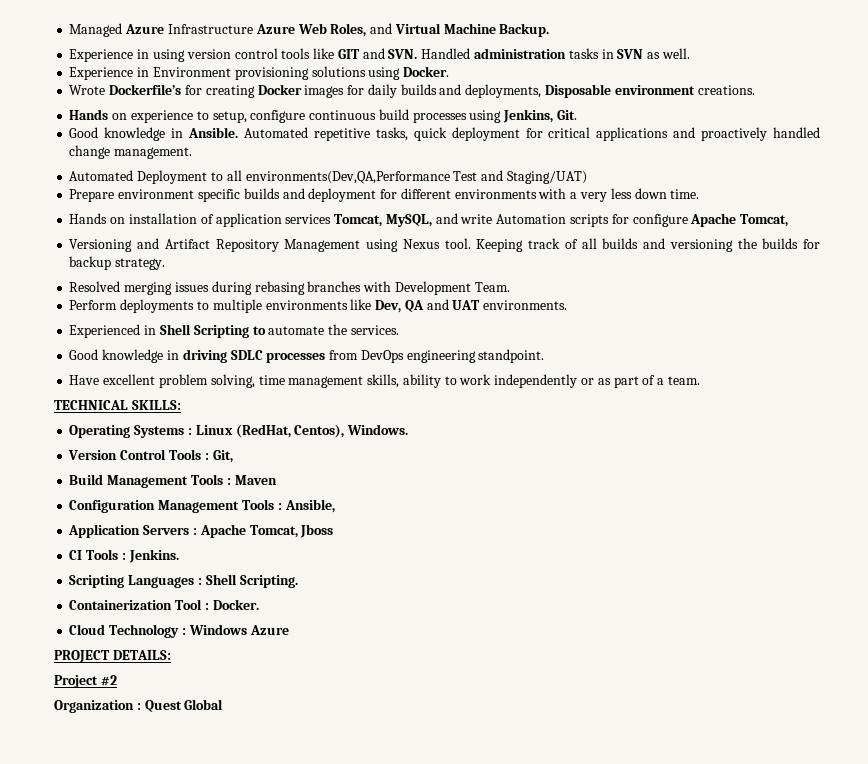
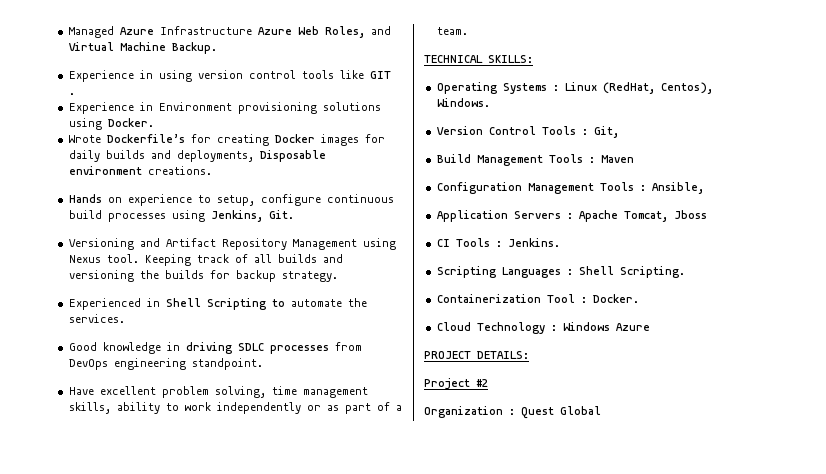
- Experience in using version control tools like GIT and SVN. Handled administration tasks in SVN as well.
+ Experience in using version control tools like GIT .
- Good knowledge in Ansible. Automated repetitive tasks, quick deployment for critical applications and proactively handled change management.
- Automated Deployment to all environments(Dev,QA,Performance Test and Staging/UAT)
- Prepare environment specific builds and deployment for different environments with a very less down time.
- Hands on installation of application services Tomcat, MySQL, and write Automation scripts for configure Apache Tomcat,
- Resolved merging issues during rebasing branches with Development Team.
- Perform deployments to multiple environments like Dev, QA and UAT environments.

